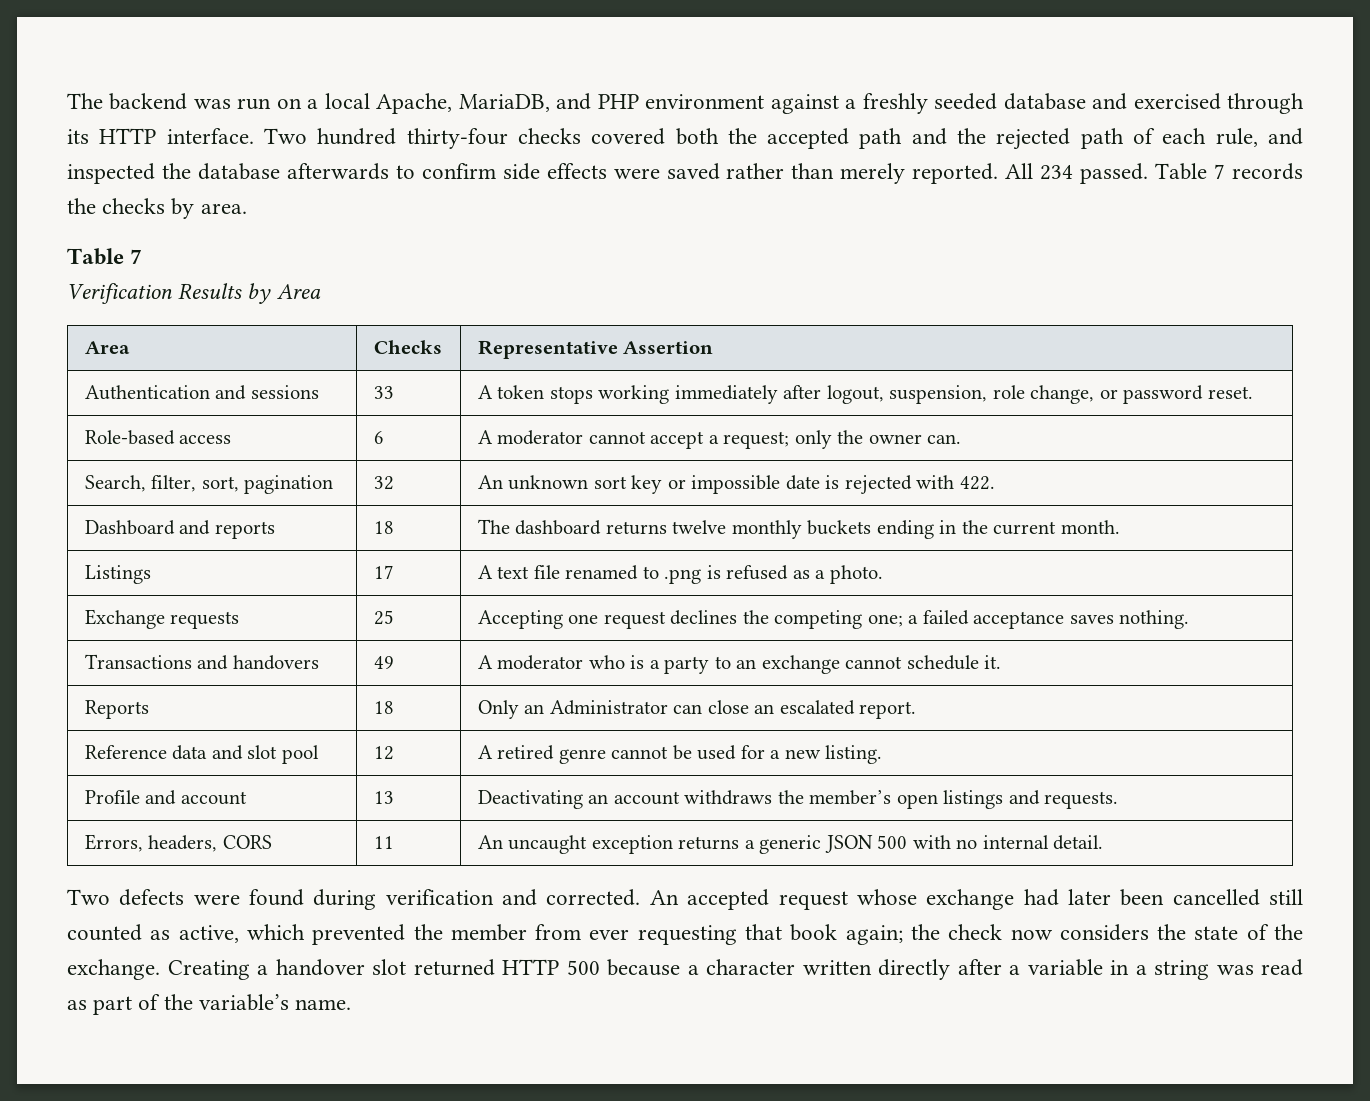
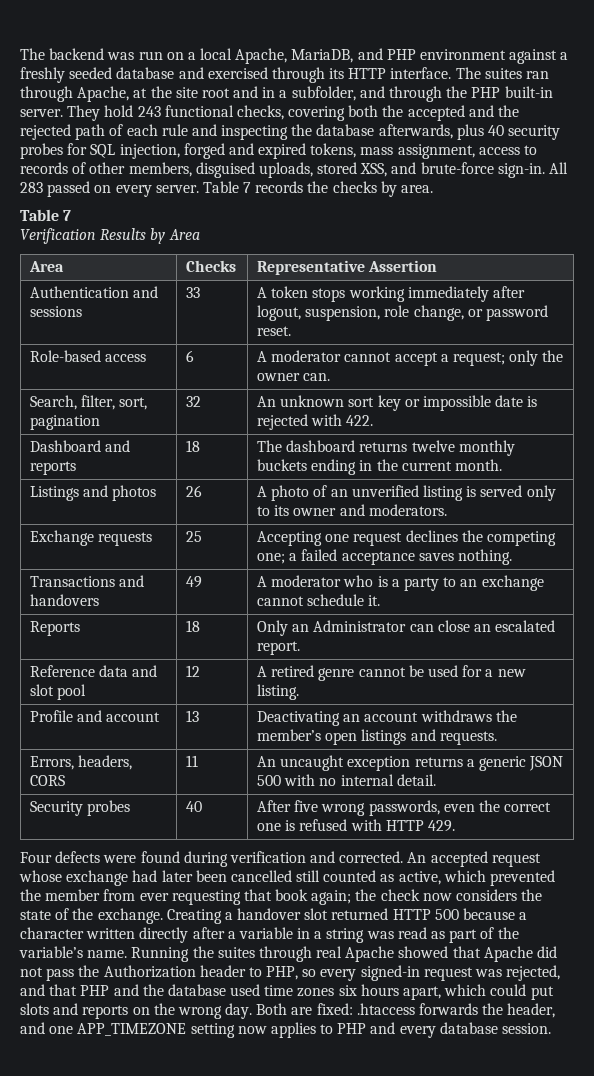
- Two hundred thirty-four checks covered both the accepted path and the rejected path of each rule, and inspected the database afterwards to confirm side effects were saved rather than merely reported. All 234 passed.
+ The suites ran through Apache, at the site root and in a subfolder, and through the PHP built-in server. They hold 243 functional checks, covering both the accepted and the rejected path of each rule and inspecting the database afterwards, plus 40 security probes for SQL injection, forged and expired tokens, mass assignment, access to records of other members, disguised uploads, stored XSS, and brute-force sign-in. All 283 passed on every server.
- Listings | 17 | A text file renamed to .png is refused as a photo.
+ Listings and photos | 26 | A photo of an unverified listing is served only to its owner and moderators.
- Two defects were found during verification and corrected.
+ Security probes | 40 | After five wrong passwords, even the correct one is refused with HTTP 429.
+ Four defects were found during verification and corrected.
+ Running the suites through real Apache showed that Apache did not pass the Authorization header to PHP, so every signed-in request was rejected, and that PHP and the database used time zones six hours apart, which could put slots and reports on the wrong day. Both are fixed: .htaccess forwards the header, and one APP_TIMEZONE setting now applies to PHP and every database session.

